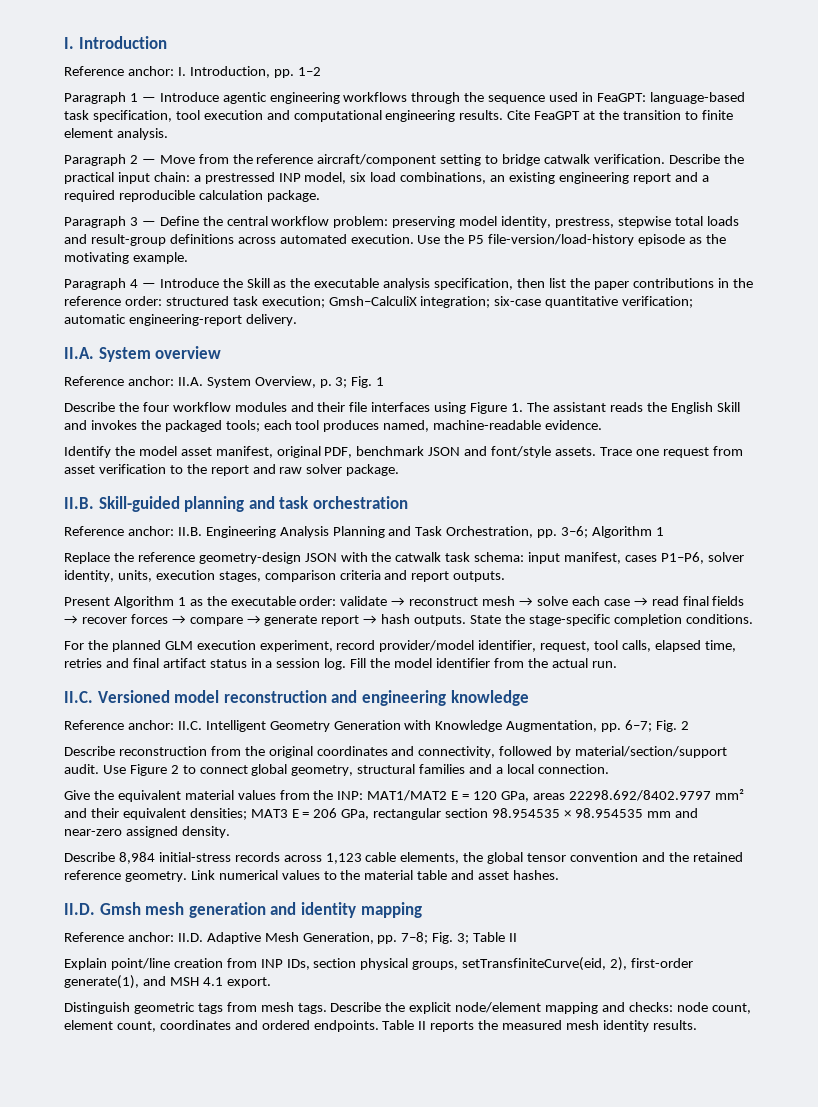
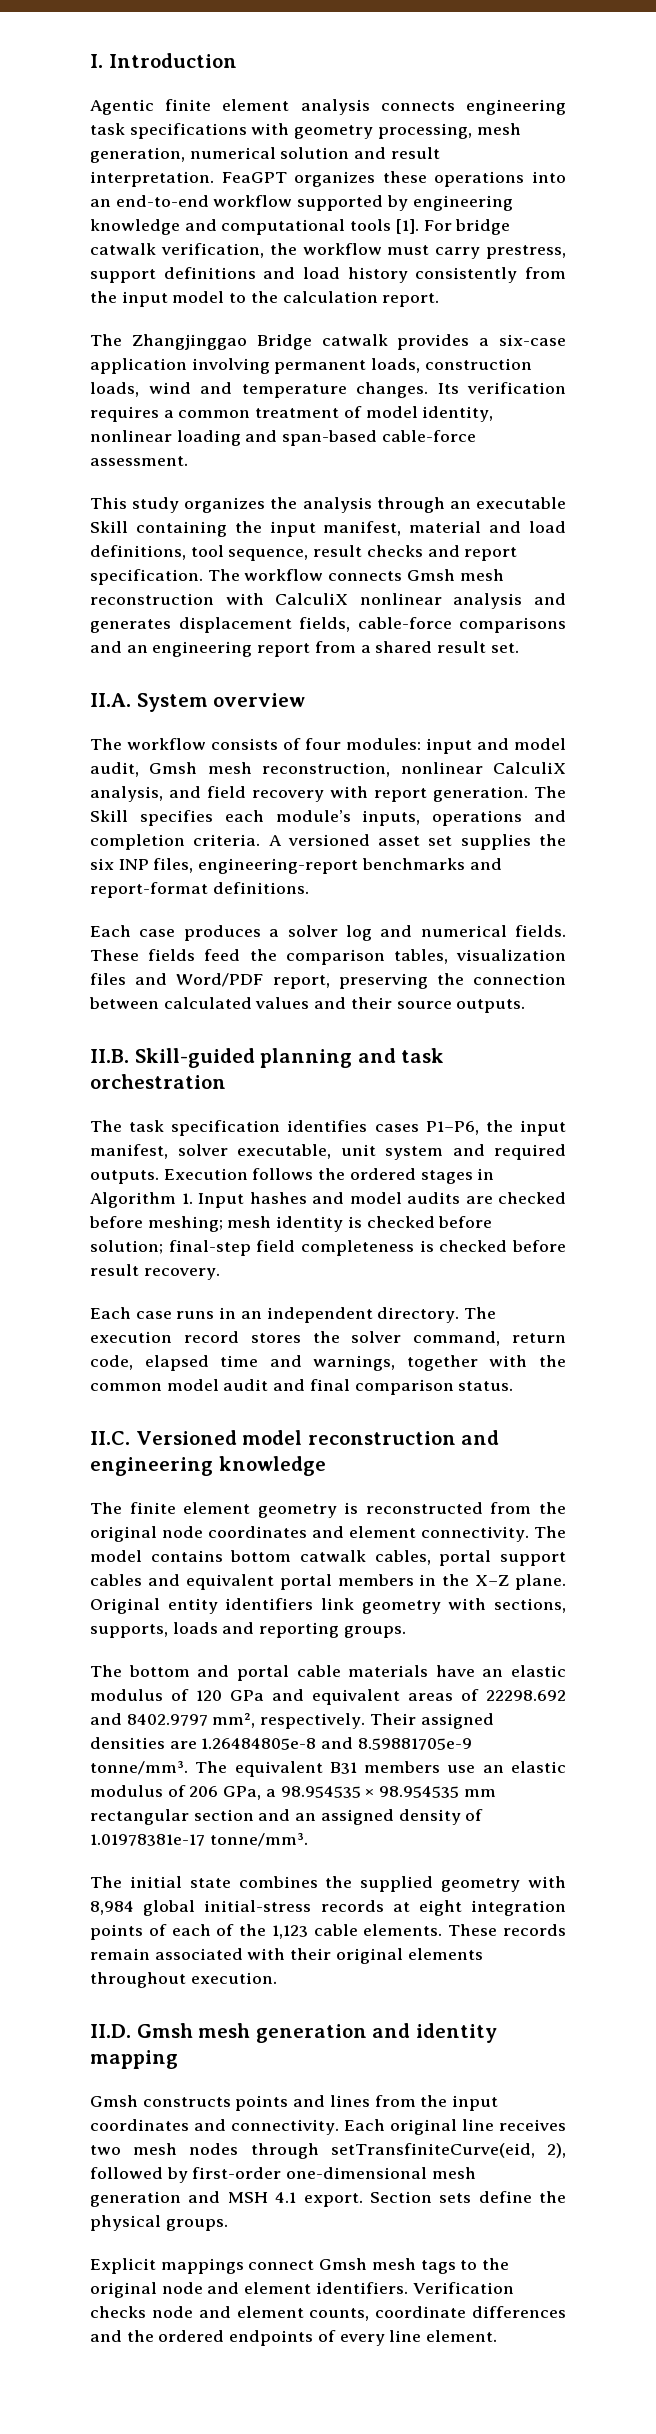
- Reference anchor: I. Introduction, pp. 1–2
- Paragraph 1 — Introduce agentic engineering workflows through the sequence used in FeaGPT: language-based task specification, tool execution and computational engineering results. Cite FeaGPT at the transition to finite element analysis.
- Paragraph 2 — Move from the reference aircraft/component setting to bridge catwalk verification. Describe the practical input chain: a prestressed INP model, six load combinations, an existing engineering report and a required reproducible calculation package.
- Paragraph 3 — Define the central workflow problem: preserving model identity, prestress, stepwise total loads and result-group definitions across automated execution. Use the P5 file-version/load-history episode as the motivating example.
- Paragraph 4 — Introduce the Skill as the executable analysis specification, then list the paper contributions in the reference order: structured task execution; Gmsh–CalculiX integration; six-case quantitative verification; automatic engineering-report delivery.
+ Agentic finite element analysis connects engineering task specifications with geometry processing, mesh generation, numerical solution and result interpretation. FeaGPT organizes these operations into an end-to-end workflow supported by engineering knowledge and computational tools [1]. For bridge catwalk verification, the workflow must carry prestress, support definitions and load history consistently from the input model to the calculation report.
+ The Zhangjinggao Bridge catwalk provides a six-case application involving permanent loads, construction loads, wind and temperature changes. Its verification requires a common treatment of model identity, nonlinear loading and span-based cable-force assessment.
+ This study organizes the analysis through an executable Skill containing the input manifest, material and load definitions, tool sequence, result checks and report specification. The workflow connects Gmsh mesh reconstruction with CalculiX nonlinear analysis and generates displacement fields, cable-force comparisons and an engineering report from a shared result set.
  II.A. System overview
- Reference anchor: II.A. System Overview, p. 3; Fig. 1
- Describe the four workflow modules and their file interfaces using Figure 1. The assistant reads the English Skill and invokes the packaged tools; each tool produces named, machine-readable evidence.
- Identify the model asset manifest, original PDF, benchmark JSON and font/style assets. Trace one request from asset verification to the report and raw solver package.
+ The workflow consists of four modules: input and model audit, Gmsh mesh reconstruction, nonlinear CalculiX analysis, and field recovery with report generation. The Skill specifies each module’s inputs, operations and completion criteria. A versioned asset set supplies the six INP files, engineering-report benchmarks and report-format definitions.
+ Each case produces a solver log and numerical fields. These fields feed the comparison tables, visualization files and Word/PDF report, preserving the connection between calculated values and their source outputs.
- Reference anchor: II.B. Engineering Analysis Planning and Task Orchestration, pp. 3–6; Algorithm 1
- Replace the reference geometry-design JSON with the catwalk task schema: input manifest, cases P1–P6, solver identity, units, execution stages, comparison criteria and report outputs.
- Present Algorithm 1 as the executable order: validate → reconstruct mesh → solve each case → read final fields → recover forces → compare → generate report → hash outputs. State the stage-specific completion conditions.
- For the planned GLM execution experiment, record provider/model identifier, request, tool calls, elapsed time, retries and final artifact status in a session log. Fill the model identifier from the actual run.
+ The task specification identifies cases P1–P6, the input manifest, solver executable, unit system and required outputs. Execution follows the ordered stages in Algorithm 1. Input hashes and model audits are checked before meshing; mesh identity is checked before solution; final-step field completeness is checked before result recovery.
+ Each case runs in an independent directory. The execution record stores the solver command, return code, elapsed time and warnings, together with the common model audit and final comparison status.
- Reference anchor: II.C. Intelligent Geometry Generation with Knowledge Augmentation, pp. 6–7; Fig. 2
- Describe reconstruction from the original coordinates and connectivity, followed by material/section/support audit. Use Figure 2 to connect global geometry, structural families and a local connection.
- Give the equivalent material values from the INP: MAT1/MAT2 E = 120 GPa, areas 22298.692/8402.9797 mm² and their equivalent densities; MAT3 E = 206 GPa, rectangular section 98.954535 × 98.954535 mm and near-zero assigned density.
- Describe 8,984 initial-stress records across 1,123 cable elements, the global tensor convention and the retained reference geometry. Link numerical values to the material table and asset hashes.
+ The finite element geometry is reconstructed from the original node coordinates and element connectivity. The model contains bottom catwalk cables, portal support cables and equivalent portal members in the X–Z plane. Original entity identifiers link geometry with sections, supports, loads and reporting groups.
+ The bottom and portal cable materials have an elastic modulus of 120 GPa and equivalent areas of 22298.692 and 8402.9797 mm², respectively. Their assigned densities are 1.26484805e-8 and 8.59881705e-9 tonne/mm³. The equivalent B31 members use an elastic modulus of 206 GPa, a 98.954535 × 98.954535 mm rectangular section and an assigned density of 1.01978381e-17 tonne/mm³.
+ The initial state combines the supplied geometry with 8,984 global initial-stress records at eight integration points of each of the 1,123 cable elements. These records remain associated with their original elements throughout execution.
- Reference anchor: II.D. Adaptive Mesh Generation, pp. 7–8; Fig. 3; Table II
- Explain point/line creation from INP IDs, section physical groups, setTransfiniteCurve(eid, 2), first-order generate(1), and MSH 4.1 export.
- Distinguish geometric tags from mesh tags. Describe the explicit node/element mapping and checks: node count, element count, coordinates and ordered endpoints. Table II reports the measured mesh identity results.
+ Gmsh constructs points and lines from the input coordinates and connectivity. Each original line receives two mesh nodes through setTransfiniteCurve(eid, 2), followed by first-order one-dimensional mesh generation and MSH 4.1 export. Section sets define the physical groups.
+ Explicit mappings connect Gmsh mesh tags to the original node and element identifiers. Verification checks node and element counts, coordinate differences and the ordered endpoints of every line element.

